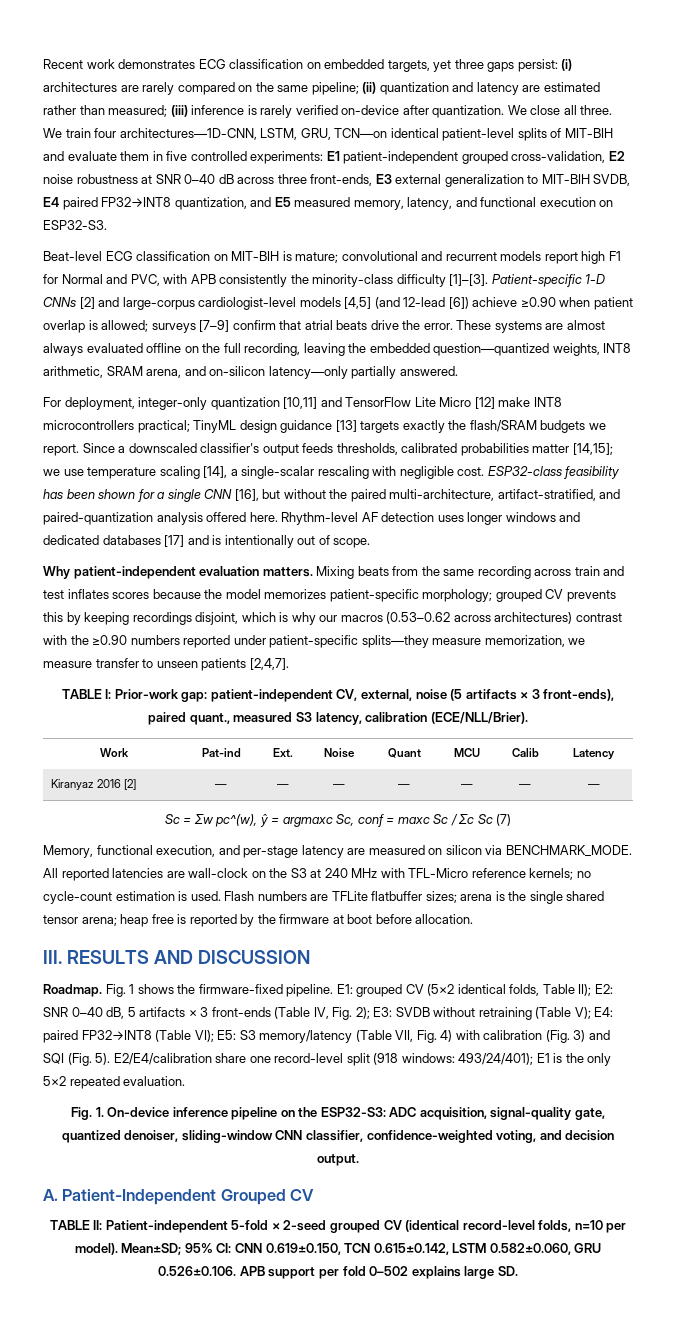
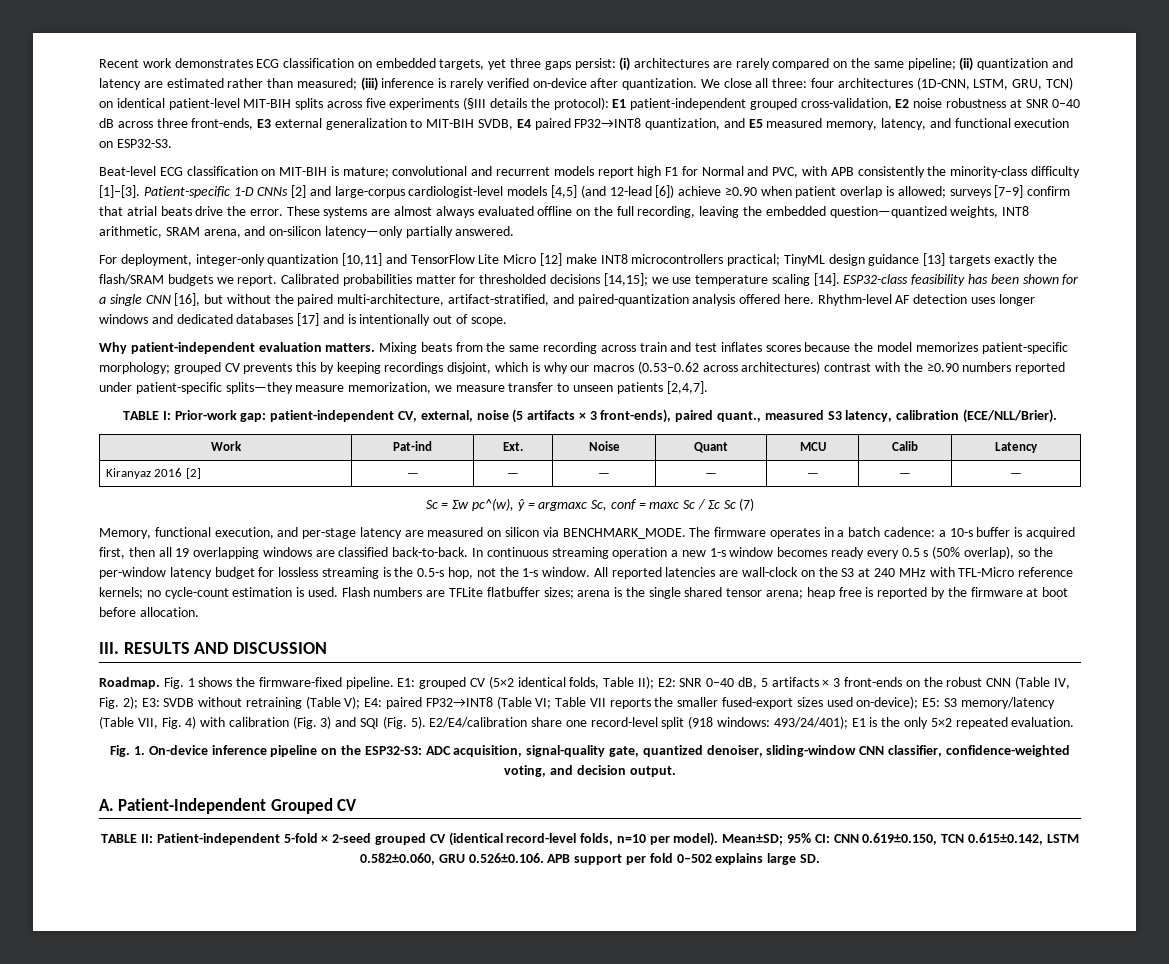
- We close all three. We train four architectures—1D-CNN, LSTM, GRU, TCN—on identical patient-level splits of MIT-BIH and evaluate them in five controlled experiments: E1 patient-independent grouped cross-validation, E2 noise robustness at SNR 0–40 dB across three front-ends, E3 external generalization to MIT-BIH SVDB, E4 paired FP32→INT8 quantization, and E5 measured memory, latency, and functional execution on ESP32-S3.
+ We close all three: four architectures (1D-CNN, LSTM, GRU, TCN) on identical patient-level MIT-BIH splits across five experiments (§III details the protocol): E1 patient-independent grouped cross-validation, E2 noise robustness at SNR 0–40 dB across three front-ends, E3 external generalization to MIT-BIH SVDB, E4 paired FP32→INT8 quantization, and E5 measured memory, latency, and functional execution on ESP32-S3.
- Since a downscaled classifier's output feeds thresholds, calibrated probabilities matter [14,15]; we use temperature scaling [14], a single-scalar rescaling with negligible cost.
+ Calibrated probabilities matter for thresholded decisions [14,15]; we use temperature scaling [14].
+ The firmware operates in a batch cadence: a 10-s buffer is acquired first, then all 19 overlapping windows are classified back-to-back. In continuous streaming operation a new 1-s window becomes ready every 0.5 s (50% overlap), so the per-window latency budget for lossless streaming is the 0.5-s hop, not the 1-s window.
- E1: grouped CV (5×2 identical folds, Table II); E2: SNR 0–40 dB, 5 artifacts × 3 front-ends (Table IV, Fig. 2); E3: SVDB without retraining (Table V); E4: paired FP32→INT8 (Table VI); E5: S3 memory/latency (Table VII, Fig. 4) with calibration (Fig. 3) and SQI (Fig. 5).
+ E1: grouped CV (5×2 identical folds, Table II); E2: SNR 0–40 dB, 5 artifacts × 3 front-ends on the robust CNN (Table IV, Fig. 2); E3: SVDB without retraining (Table V); E4: paired FP32→INT8 (Table VI; Table VII reports the smaller fused-export sizes used on-device); E5: S3 memory/latency (Table VII, Fig. 4) with calibration (Fig. 3) and SQI (Fig. 5).

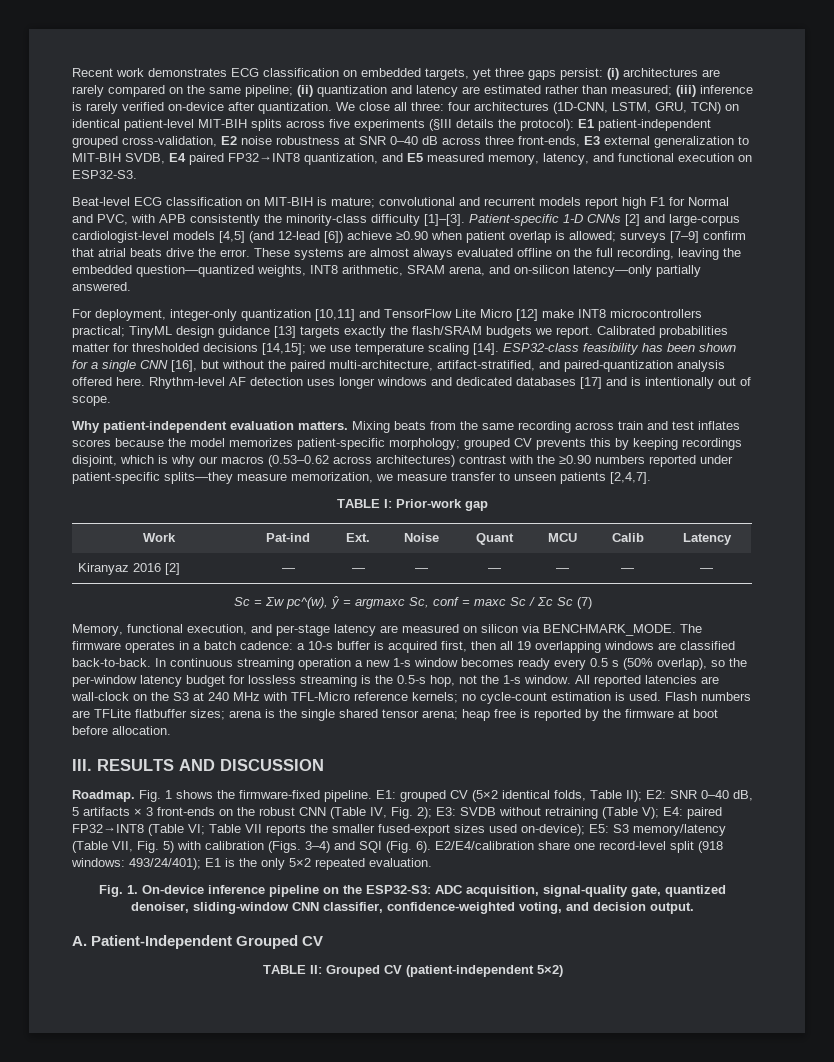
- TABLE I: Prior-work gap: patient-independent CV, external, noise (5 artifacts × 3 front-ends), paired quant., measured S3 latency, calibration (ECE/NLL/Brier).
+ TABLE I: Prior-work gap
- E1: grouped CV (5×2 identical folds, Table II); E2: SNR 0–40 dB, 5 artifacts × 3 front-ends on the robust CNN (Table IV, Fig. 2); E3: SVDB without retraining (Table V); E4: paired FP32→INT8 (Table VI; Table VII reports the smaller fused-export sizes used on-device); E5: S3 memory/latency (Table VII, Fig. 4) with calibration (Fig. 3) and SQI (Fig. 5).
+ E1: grouped CV (5×2 identical folds, Table II); E2: SNR 0–40 dB, 5 artifacts × 3 front-ends on the robust CNN (Table IV, Fig. 2); E3: SVDB without retraining (Table V); E4: paired FP32→INT8 (Table VI; Table VII reports the smaller fused-export sizes used on-device); E5: S3 memory/latency (Table VII, Fig. 5) with calibration (Figs. 3–4) and SQI (Fig. 6).
- TABLE II: Patient-independent 5-fold × 2-seed grouped CV (identical record-level folds, n=10 per model). Mean±SD; 95% CI: CNN 0.619±0.150, TCN 0.615±0.142, LSTM 0.582±0.060, GRU 0.526±0.106. APB support per fold 0–502 explains large SD.
+ TABLE II: Grouped CV (patient-independent 5×2)

